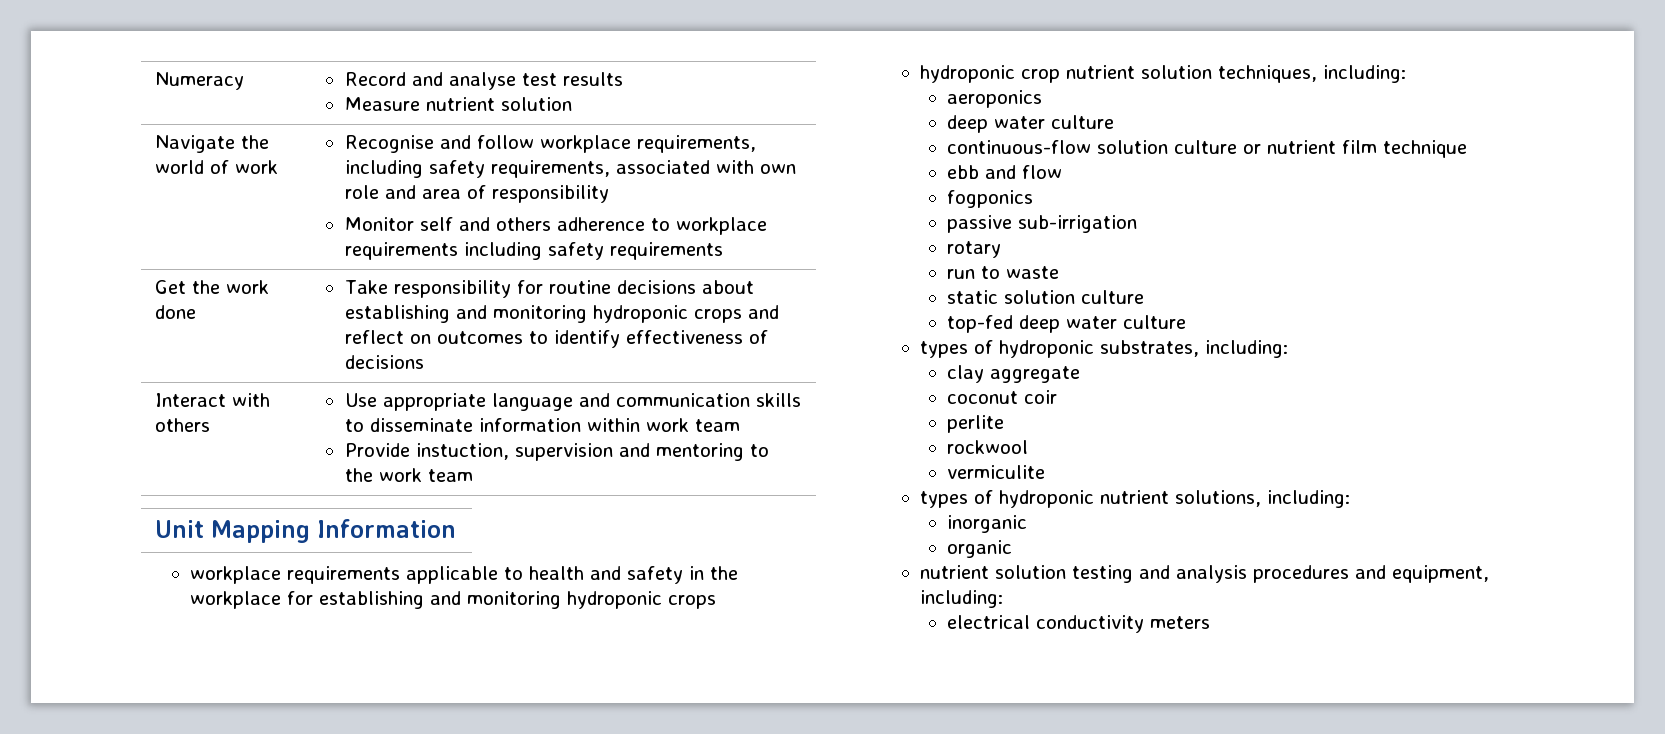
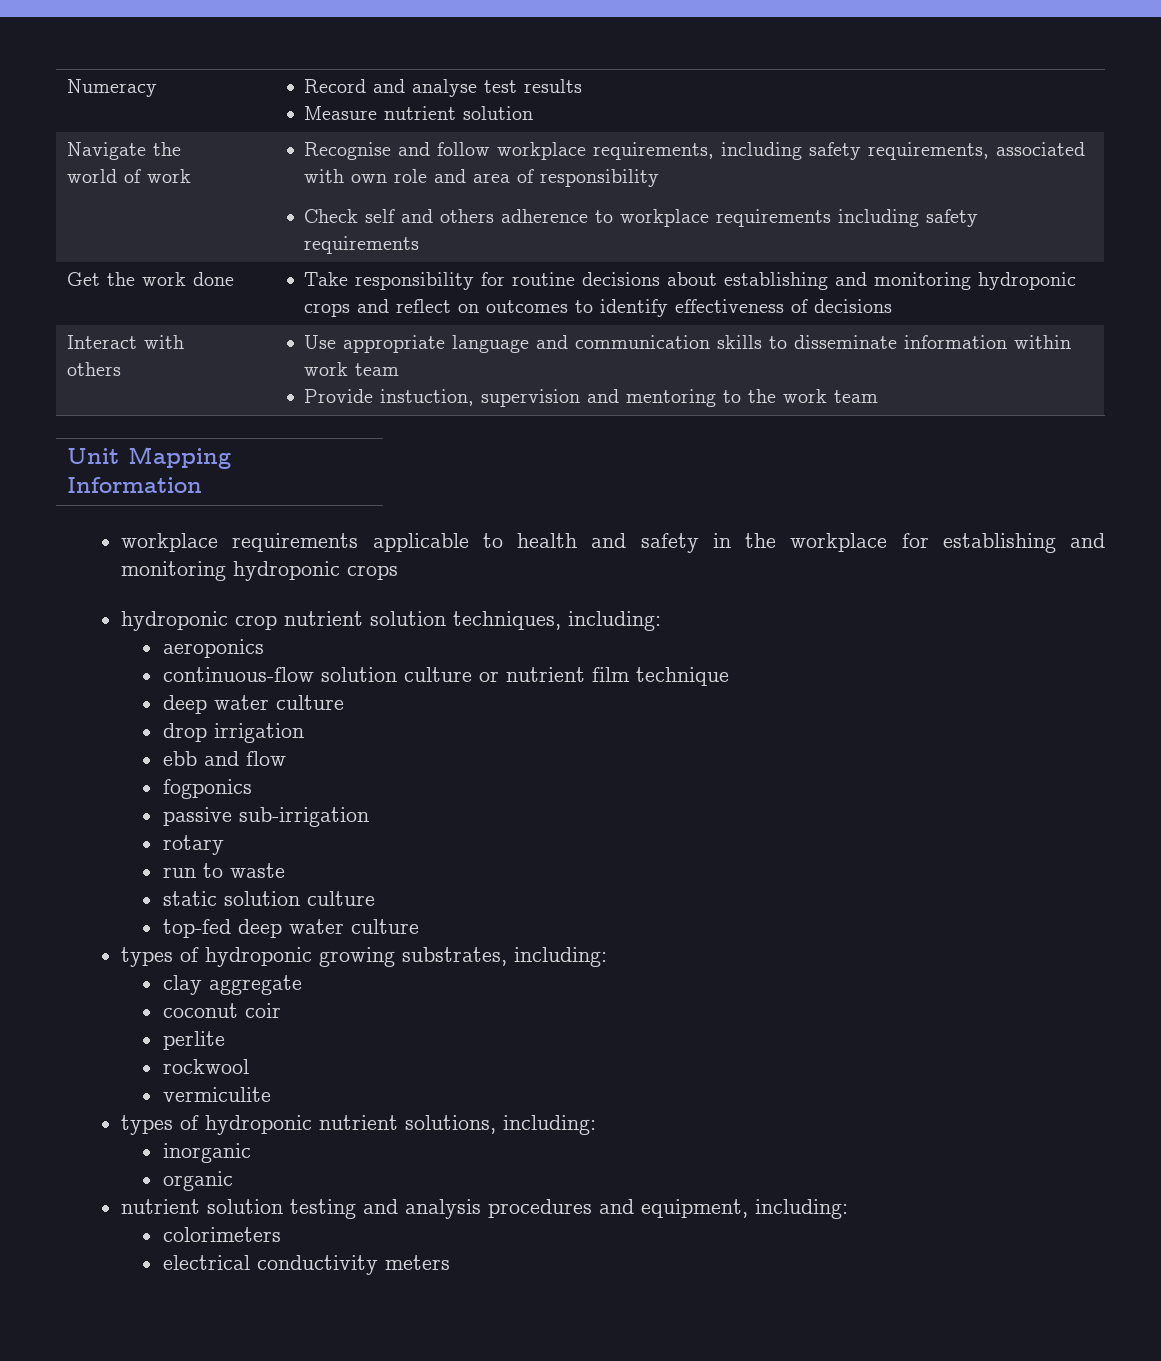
  Navigate the world of work | Recognise and follow workplace requirements, including safety requirements, associated with own role and area of responsibility
- Monitor self and others adherence to workplace requirements including safety requirements
+ Check self and others adherence to workplace requirements including safety requirements
  aeroponics
- deep water culture
  continuous-flow solution culture or nutrient film technique
+ deep water culture
+ drop irrigation
- types of hydroponic substrates, including:
+ types of hydroponic growing substrates, including:
+ colorimeters

